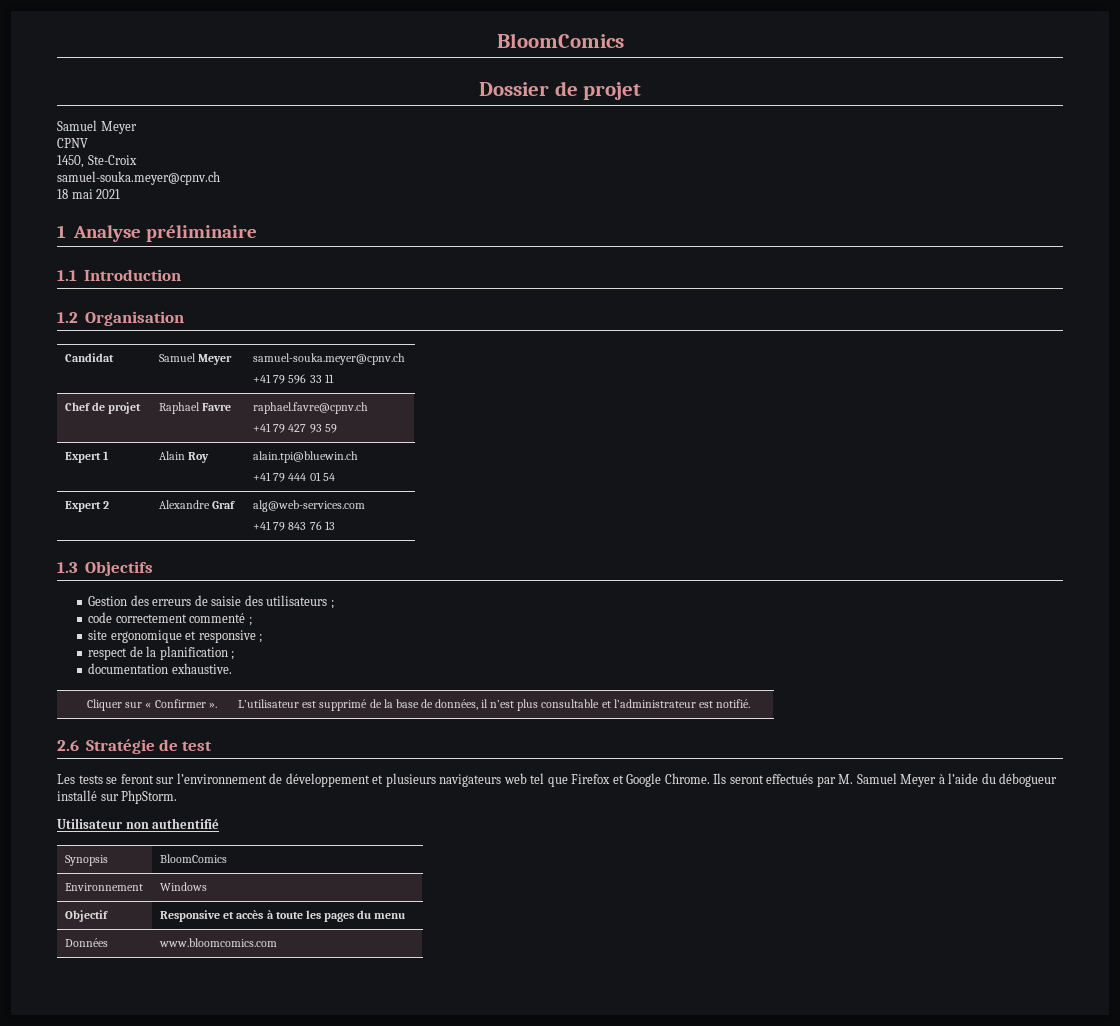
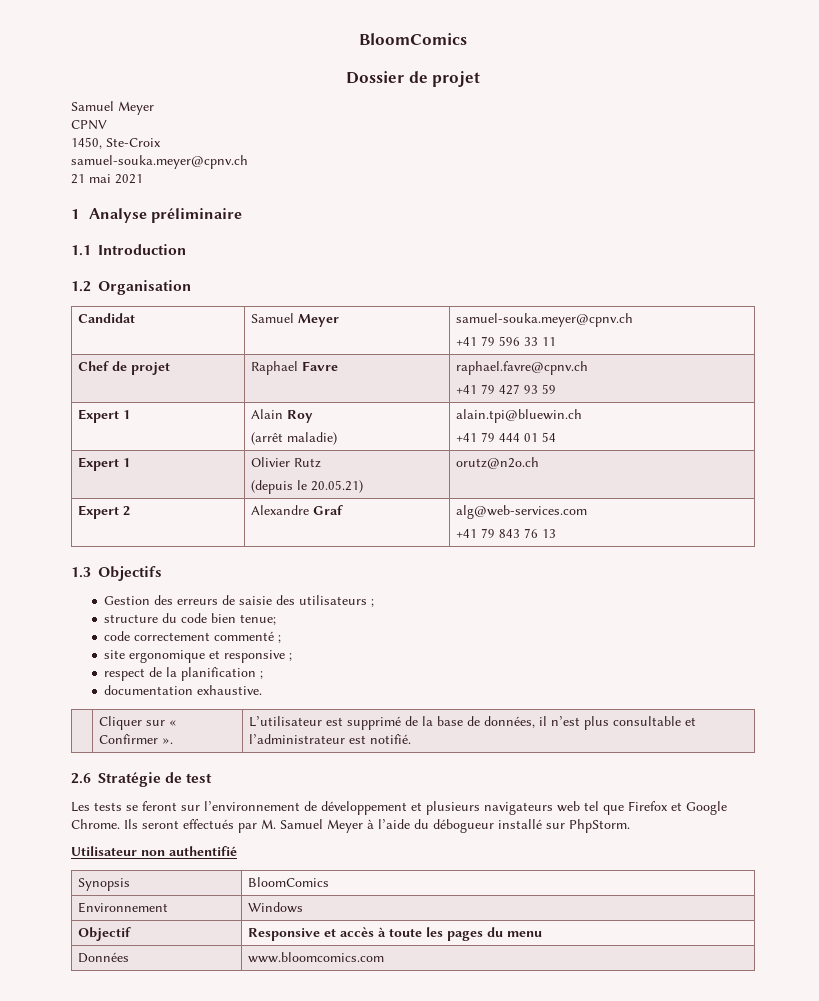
- 18 mai 2021
+ 21 mai 2021
- Expert 1 | Alain Roy | alain.tpi@bluewin.ch
+ Expert 1 | Alain Roy
+ (arrêt maladie) | alain.tpi@bluewin.ch
+ Expert 1 | Olivier Rutz
+ (depuis le 20.05.21) | orutz@n2o.ch
+ structure du code bien tenue;

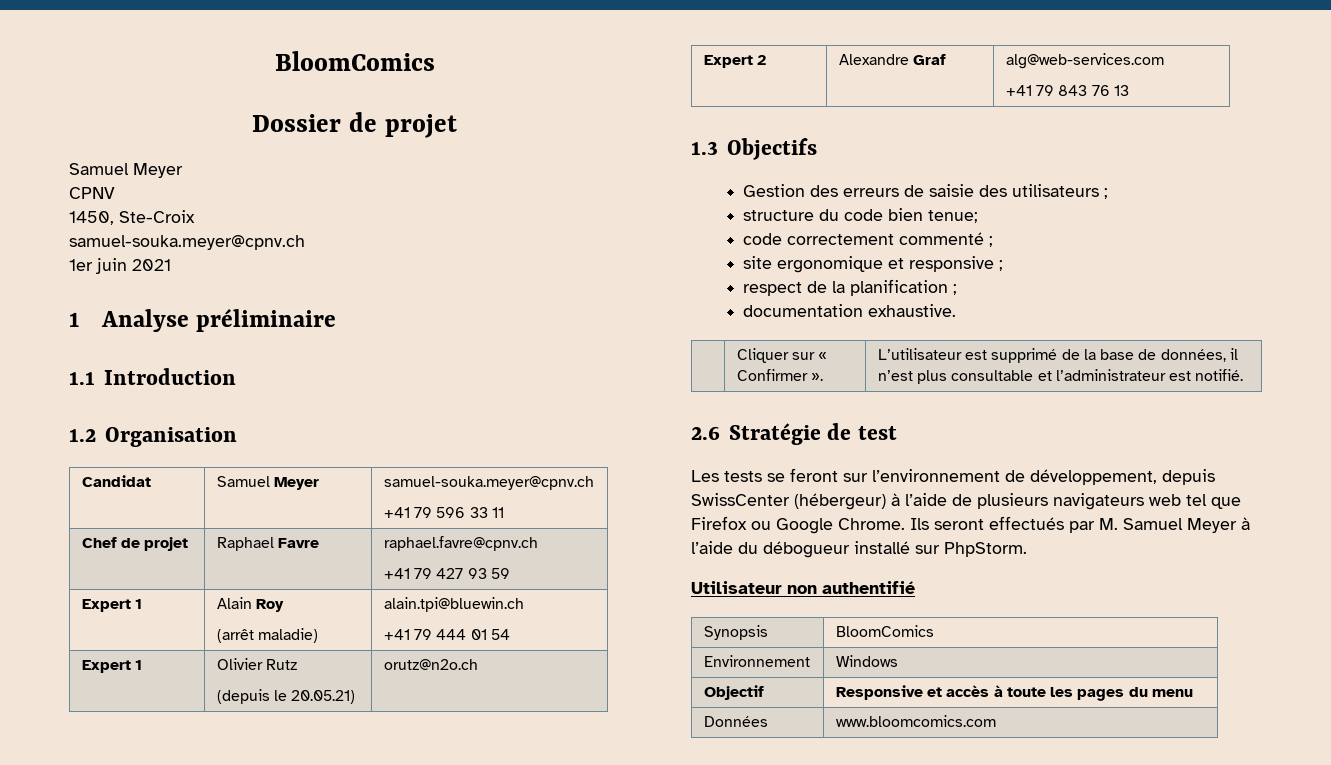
- 21 mai 2021
+ 1er juin 2021
- Les tests se feront sur l’environnement de développement et plusieurs navigateurs web tel que Firefox et Google Chrome.
+ Les tests se feront sur l’environnement de développement, depuis SwissCenter (hébergeur) à l’aide de plusieurs navigateurs web tel que Firefox ou Google Chrome.

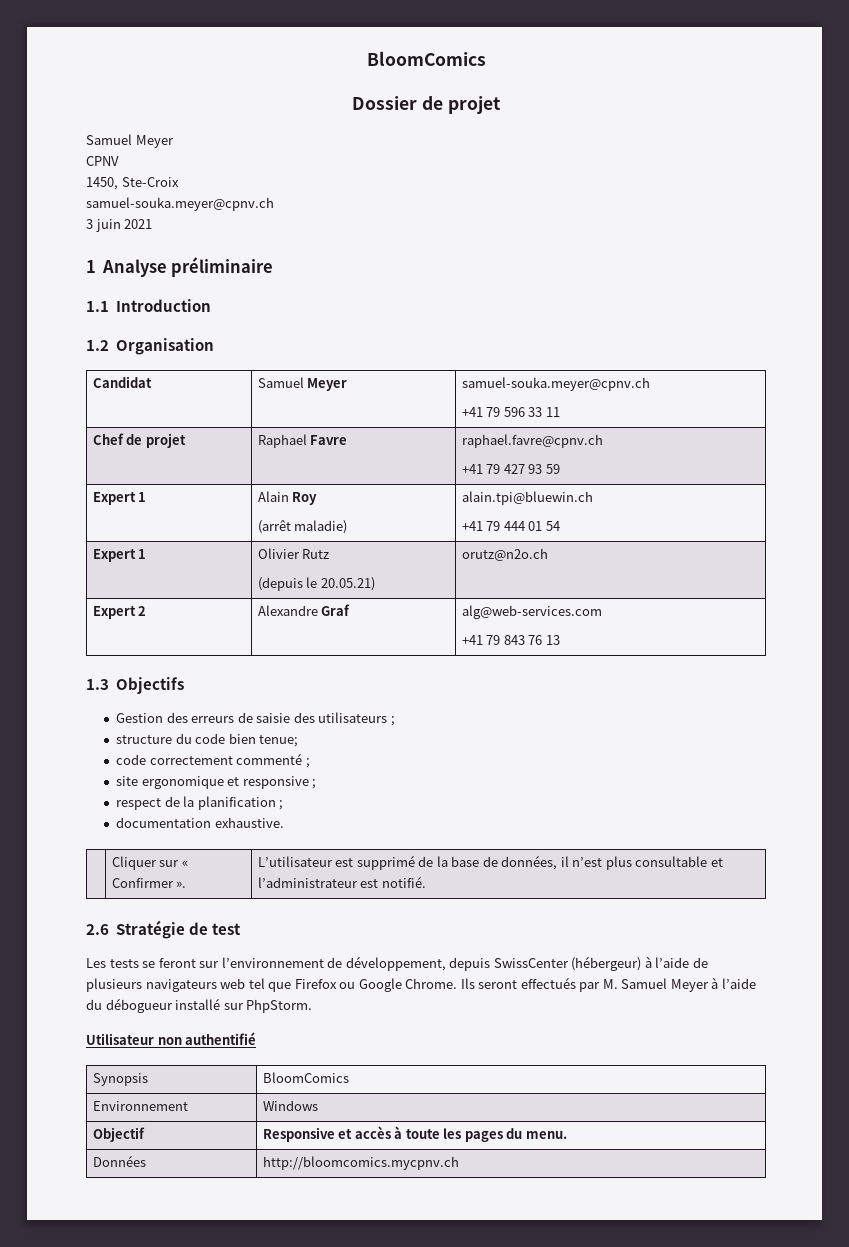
- 1er juin 2021
+ 3 juin 2021
- Objectif | Responsive et accès à toute les pages du menu
+ Objectif | Responsive et accès à toute les pages du menu.
- Données | www.bloomcomics.com
+ Données | http://bloomcomics.mycpnv.ch

